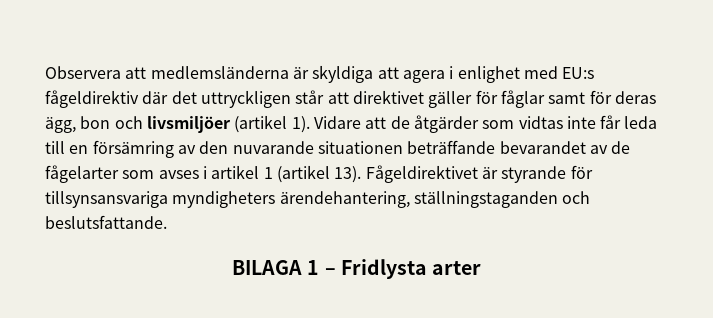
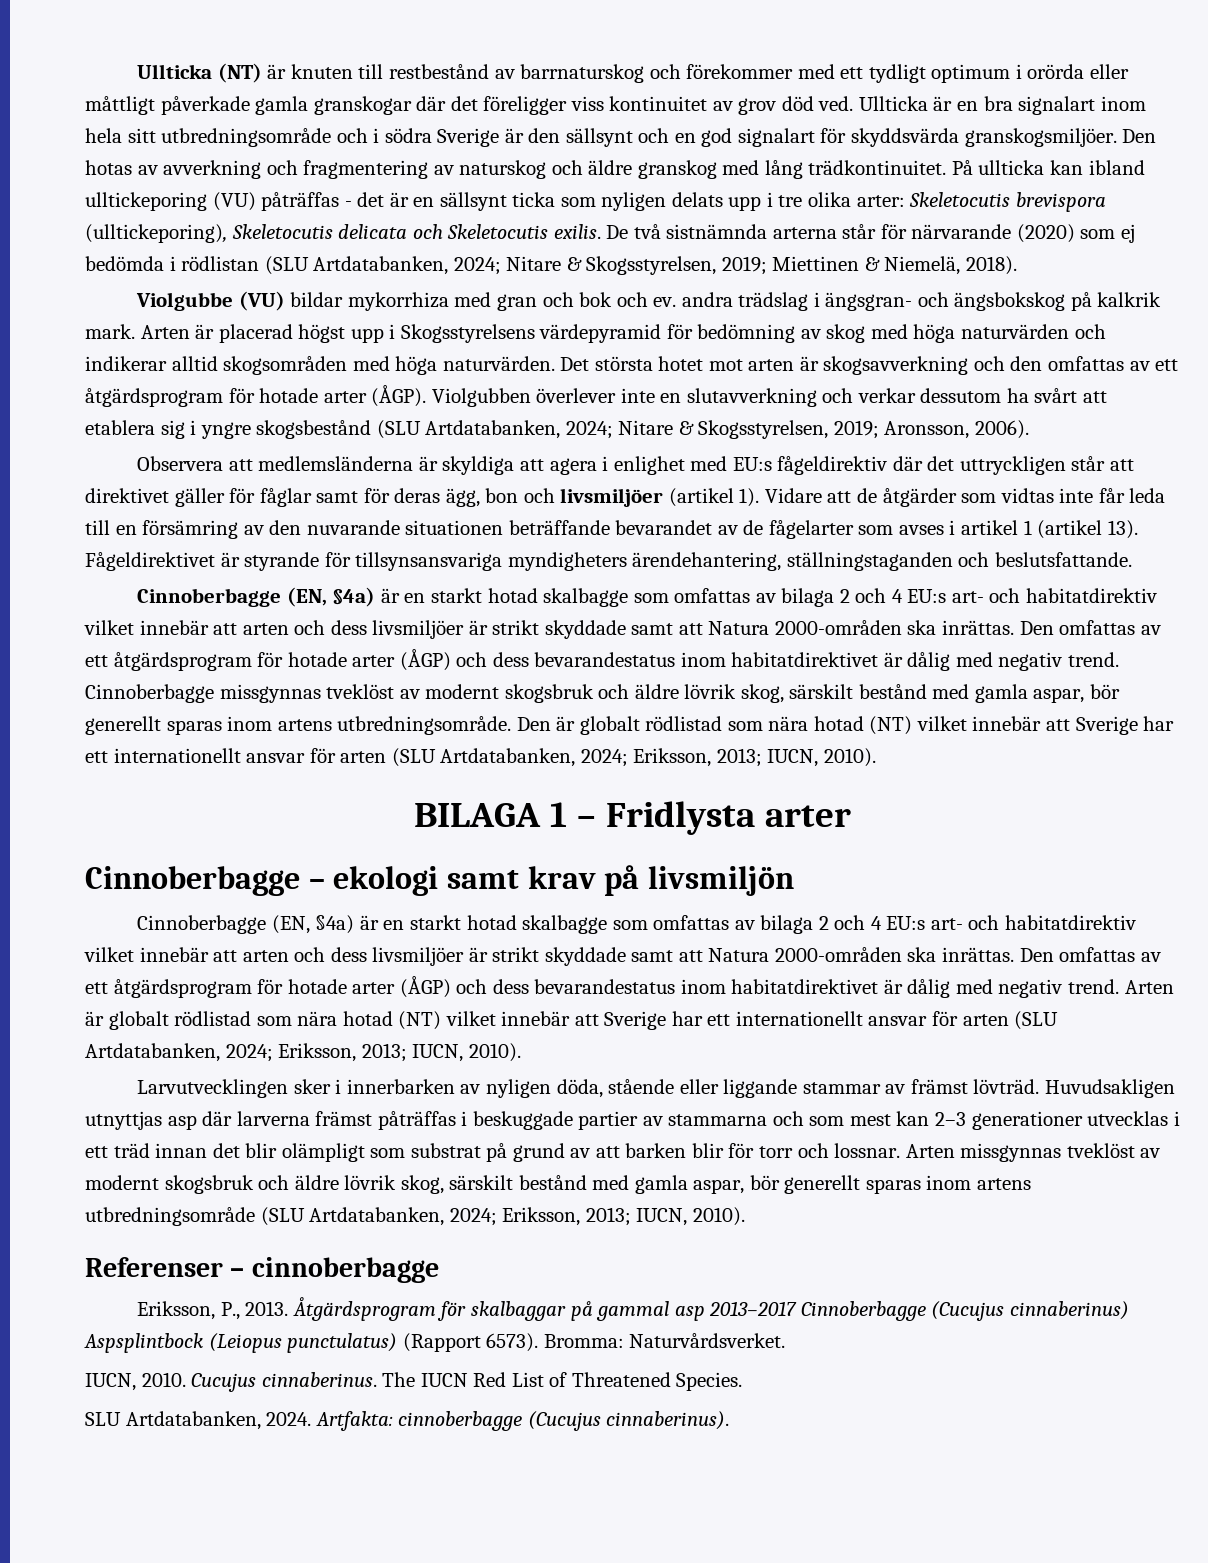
+ Ullticka (NT) är knuten till restbestånd av barrnaturskog och förekommer med ett tydligt optimum i orörda eller måttligt påverkade gamla granskogar där det föreligger viss kontinuitet av grov död ved. Ullticka är en bra signalart inom hela sitt utbredningsområde och i södra Sverige är den sällsynt och en god signalart för skyddsvärda granskogsmiljöer. Den hotas av avverkning och fragmentering av naturskog och äldre granskog med lång trädkontinuitet. På ullticka kan ibland ulltickeporing (VU) påträffas - det är en sällsynt ticka som nyligen delats upp i tre olika arter: Skeletocutis brevispora (ulltickeporing), Skeletocutis delicata och Skeletocutis exilis. De två sistnämnda arterna står för närvarande (2020) som ej bedömda i rödlistan (SLU Artdatabanken, 2024; Nitare & Skogsstyrelsen, 2019; Miettinen & Niemelä, 2018).
+ Violgubbe (VU) bildar mykorrhiza med gran och bok och ev. andra trädslag i ängsgran- och ängsbokskog på kalkrik mark. Arten är placerad högst upp i Skogsstyrelsens värdepyramid för bedömning av skog med höga naturvärden och indikerar alltid skogsområden med höga naturvärden. Det största hotet mot arten är skogsavverkning och den omfattas av ett åtgärdsprogram för hotade arter (ÅGP). Violgubben överlever inte en slutavverkning och verkar dessutom ha svårt att etablera sig i yngre skogsbestånd (SLU Artdatabanken, 2024; Nitare & Skogsstyrelsen, 2019; Aronsson, 2006).
+ Cinnoberbagge (EN, §4a) är en starkt hotad skalbagge som omfattas av bilaga 2 och 4 EU:s art- och habitatdirektiv vilket innebär att arten och dess livsmiljöer är strikt skyddade samt att Natura 2000-områden ska inrättas. Den omfattas av ett åtgärdsprogram för hotade arter (ÅGP) och dess bevarandestatus inom habitatdirektivet är dålig med negativ trend. Cinnoberbagge missgynnas tveklöst av modernt skogsbruk och äldre lövrik skog, särskilt bestånd med gamla aspar, bör generellt sparas inom artens utbredningsområde. Den är globalt rödlistad som nära hotad (NT) vilket innebär att Sverige har ett internationellt ansvar för arten (SLU Artdatabanken, 2024; Eriksson, 2013; IUCN, 2010).
+ Cinnoberbagge – ekologi samt krav på livsmiljön
+ Cinnoberbagge (EN, §4a) är en starkt hotad skalbagge som omfattas av bilaga 2 och 4 EU:s art- och habitatdirektiv vilket innebär att arten och dess livsmiljöer är strikt skyddade samt att Natura 2000-områden ska inrättas. Den omfattas av ett åtgärdsprogram för hotade arter (ÅGP) och dess bevarandestatus inom habitatdirektivet är dålig med negativ trend. Arten är globalt rödlistad som nära hotad (NT) vilket innebär att Sverige har ett internationellt ansvar för arten (SLU Artdatabanken, 2024; Eriksson, 2013; IUCN, 2010).
+ Larvutvecklingen sker i innerbarken av nyligen döda, stående eller liggande stammar av främst lövträd. Huvudsakligen utnyttjas asp där larverna främst påträffas i beskuggade partier av stammarna och som mest kan 2–3 generationer utvecklas i ett träd innan det blir olämpligt som substrat på grund av att barken blir för torr och lossnar. Arten missgynnas tveklöst av modernt skogsbruk och äldre lövrik skog, särskilt bestånd med gamla aspar, bör generellt sparas inom artens utbredningsområde (SLU Artdatabanken, 2024; Eriksson, 2013; IUCN, 2010).
+ Referenser – cinnoberbagge
+ Eriksson, P., 2013. Åtgärdsprogram för skalbaggar på gammal asp 2013–2017 Cinnoberbagge (Cucujus cinnaberinus) Aspsplintbock (Leiopus punctulatus) (Rapport 6573). Bromma: Naturvårdsverket.
+ IUCN, 2010. Cucujus cinnaberinus. The IUCN Red List of Threatened Species.
+ SLU Artdatabanken, 2024. Artfakta: cinnoberbagge (Cucujus cinnaberinus).

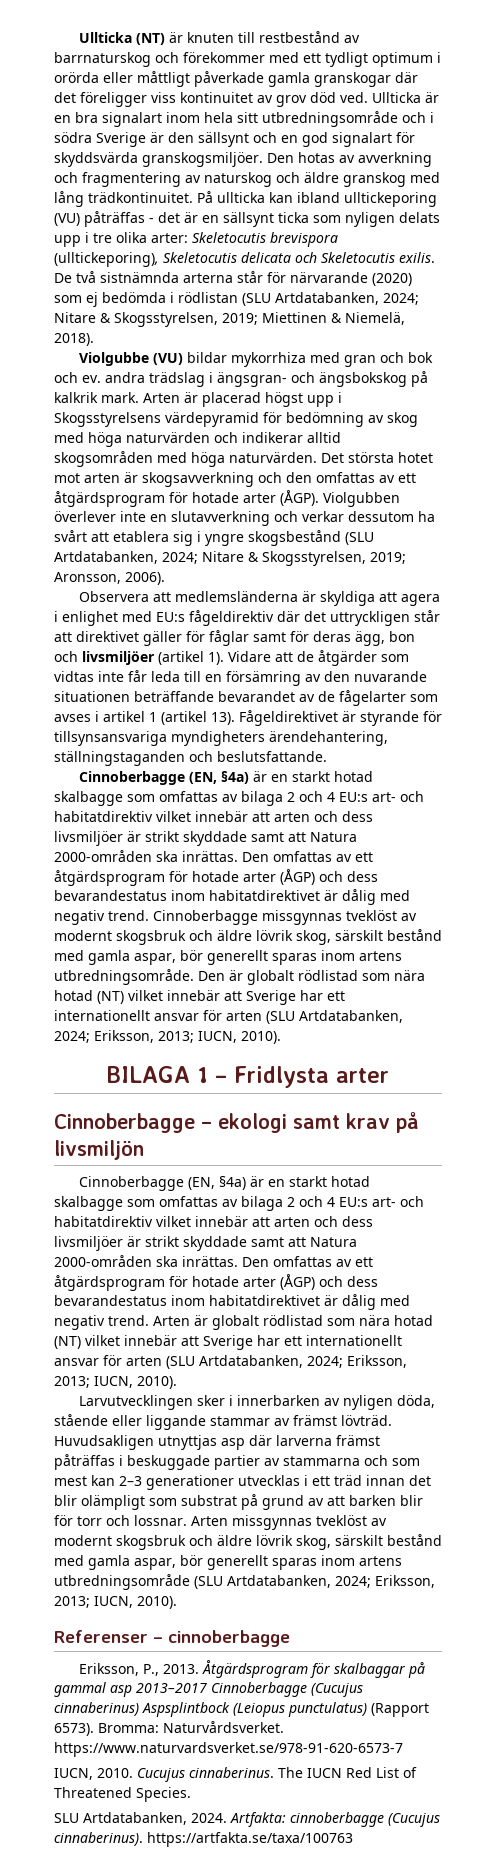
- Bromma: Naturvårdsverket.
+ Bromma: Naturvårdsverket. https://www.naturvardsverket.se/978-91-620-6573-7
- Artfakta: cinnoberbagge (Cucujus cinnaberinus).
+ Artfakta: cinnoberbagge (Cucujus cinnaberinus). https://artfakta.se/taxa/100763

